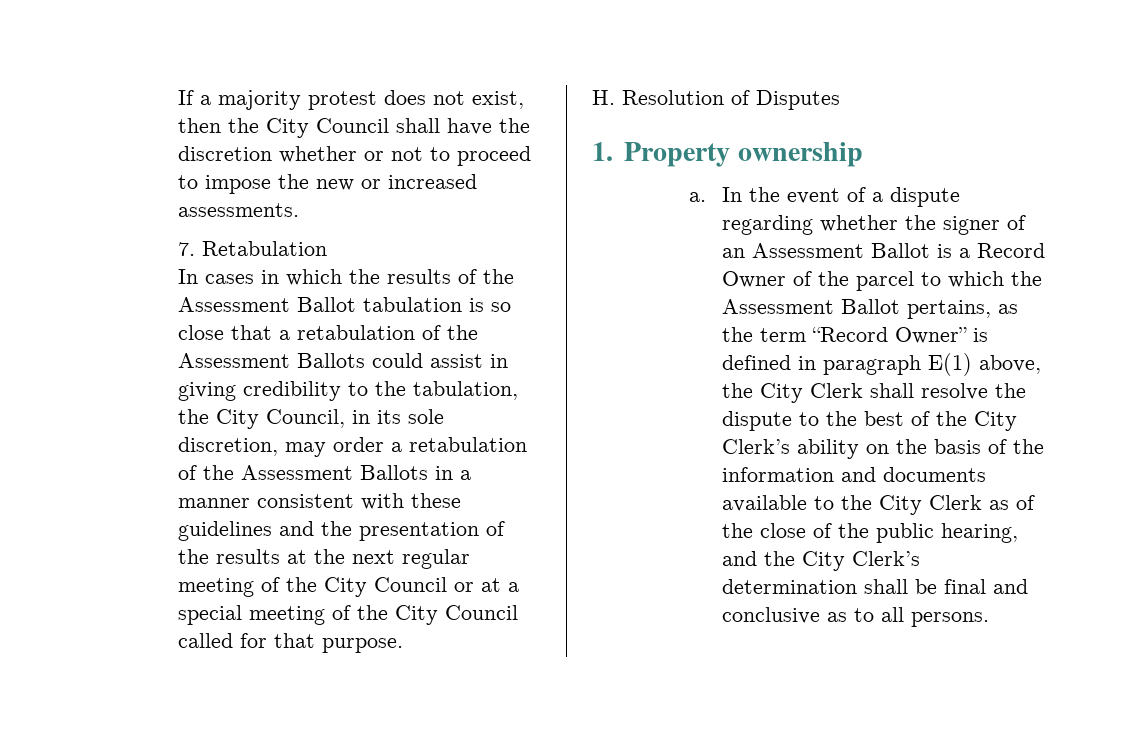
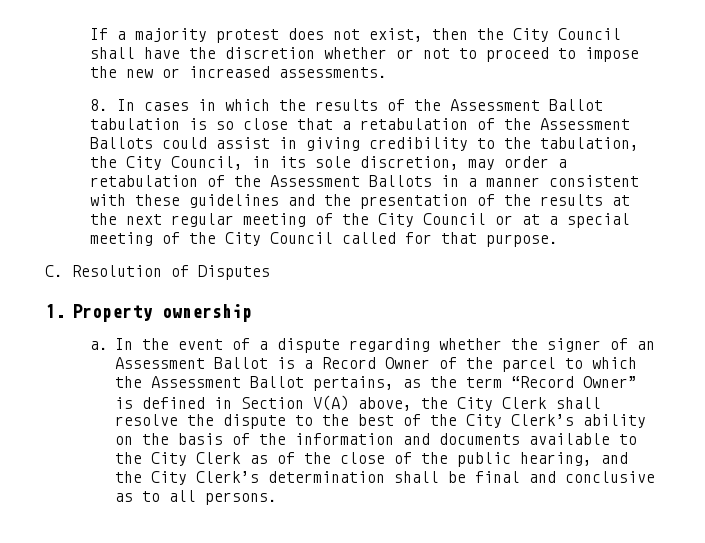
- 7. Retabulation
- In cases in which the results of the Assessment Ballot tabulation is so close that a retabulation of the Assessment Ballots could assist in giving credibility to the tabulation, the City Council, in its sole discretion, may order a retabulation of the Assessment Ballots in a manner consistent with these guidelines and the presentation of the results at the next regular meeting of the City Council or at a special meeting of the City Council called for that purpose.
+ 8. In cases in which the results of the Assessment Ballot tabulation is so close that a retabulation of the Assessment Ballots could assist in giving credibility to the tabulation, the City Council, in its sole discretion, may order a retabulation of the Assessment Ballots in a manner consistent with these guidelines and the presentation of the results at the next regular meeting of the City Council or at a special meeting of the City Council called for that purpose.
- H. Resolution of Disputes
+ C. Resolution of Disputes
- In the event of a dispute regarding whether the signer of an Assessment Ballot is a Record Owner of the parcel to which the Assessment Ballot pertains, as the term “Record Owner” is defined in paragraph E(1) above, the City Clerk shall resolve the dispute to the best of the City Clerk’s ability on the basis of the information and documents available to the City Clerk as of the close of the public hearing, and the City Clerk’s determination shall be final and conclusive as to all persons.
+ In the event of a dispute regarding whether the signer of an Assessment Ballot is a Record Owner of the parcel to which the Assessment Ballot pertains, as the term “Record Owner” is defined in Section V(A) above, the City Clerk shall resolve the dispute to the best of the City Clerk’s ability on the basis of the information and documents available to the City Clerk as of the close of the public hearing, and the City Clerk’s determination shall be final and conclusive as to all persons.

